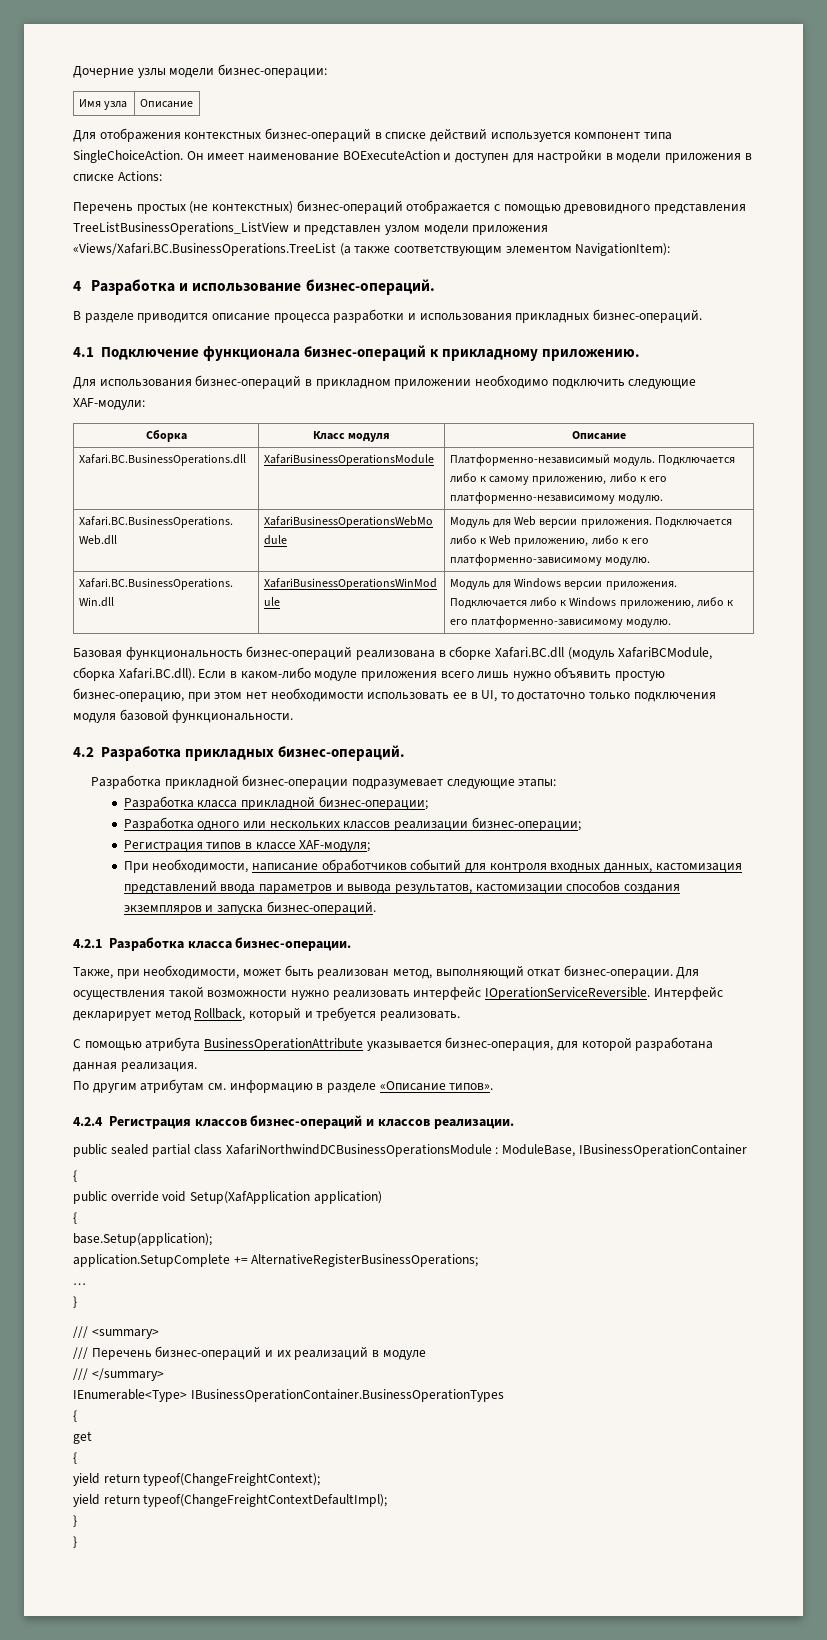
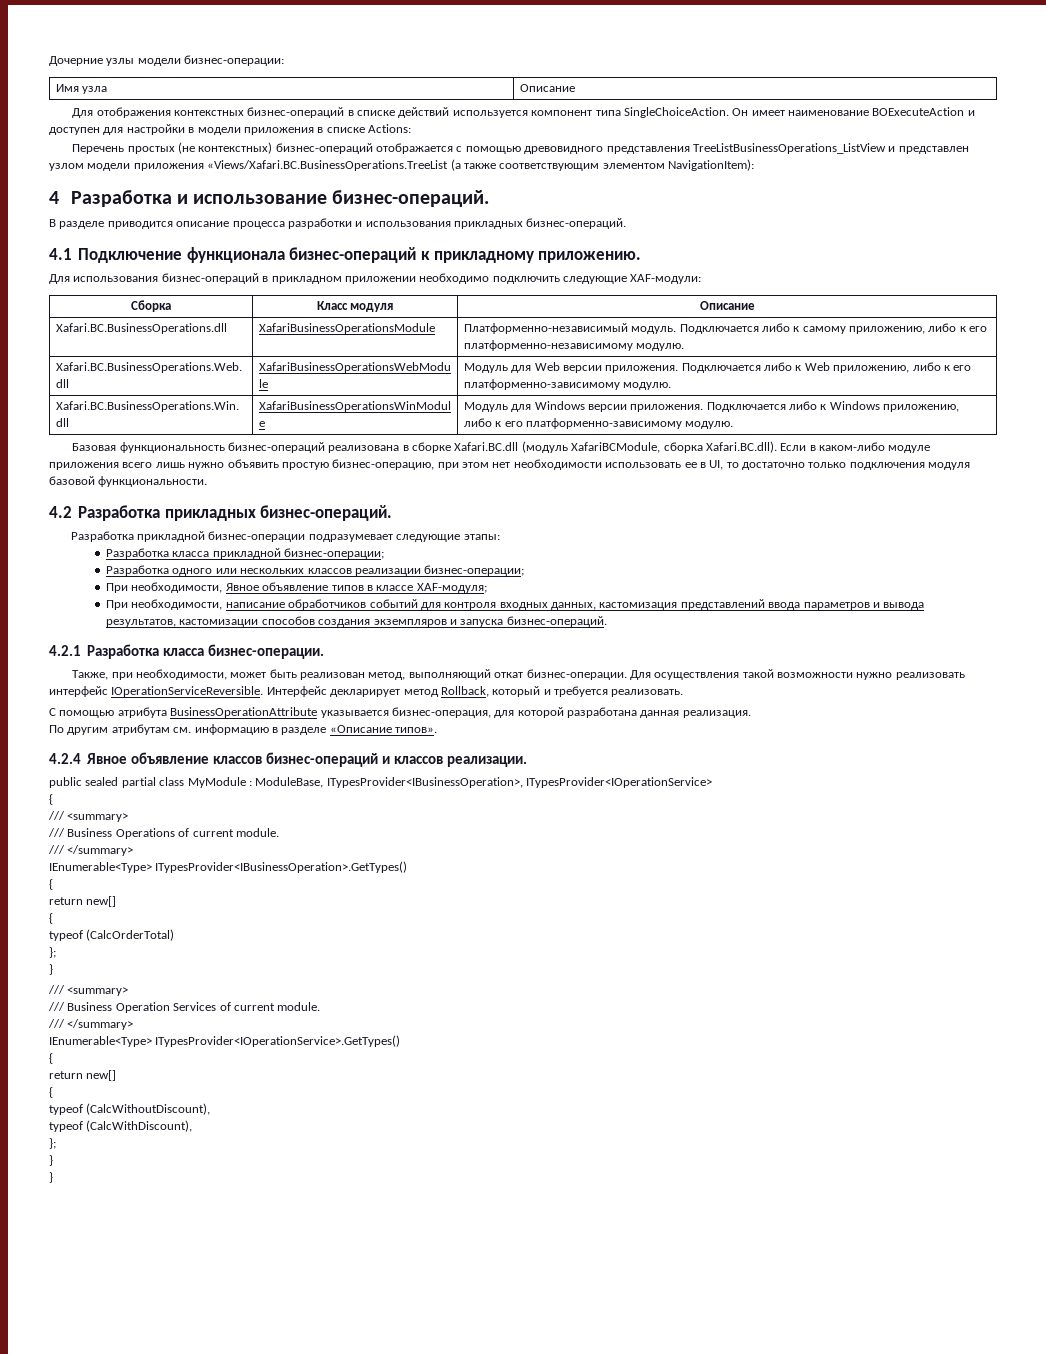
- Регистрация типов в классе XAF-модуля;
+ При необходимости, Явное объявление типов в классе XAF-модуля;
- 4.2.4 Регистрация классов бизнес-операций и классов реализации.
+ 4.2.4 Явное объявление классов бизнес-операций и классов реализации.
- public sealed partial class XafariNorthwindDCBusinessOperationsModule : ModuleBase, IBusinessOperationContainer
+ public sealed partial class MyModule : ModuleBase, ITypesProvider<IBusinessOperation>, ITypesProvider<IOperationService>
  {
- public override void Setup(XafApplication application)
+ /// <summary>
+ /// Business Operations of current module.
+ /// </summary>
+ IEnumerable<Type> ITypesProvider<IBusinessOperation>.GetTypes()
  {
- base.Setup(application);
- application.SetupComplete += AlternativeRegisterBusinessOperations;
- …
+ return new[]
+ {
+ typeof (CalcOrderTotal)
+ };
  }
  /// <summary>
- /// Перечень бизнес-операций и их реализаций в модуле
+ /// Business Operation Services of current module.
  /// </summary>
- IEnumerable<Type> IBusinessOperationContainer.BusinessOperationTypes
+ IEnumerable<Type> ITypesProvider<IOperationService>.GetTypes()
  {
- get
+ return new[]
  {
- yield return typeof(ChangeFreightContext);
- yield return typeof(ChangeFreightContextDefaultImpl);
+ typeof (CalcWithoutDiscount),
+ typeof (CalcWithDiscount),
+ };

